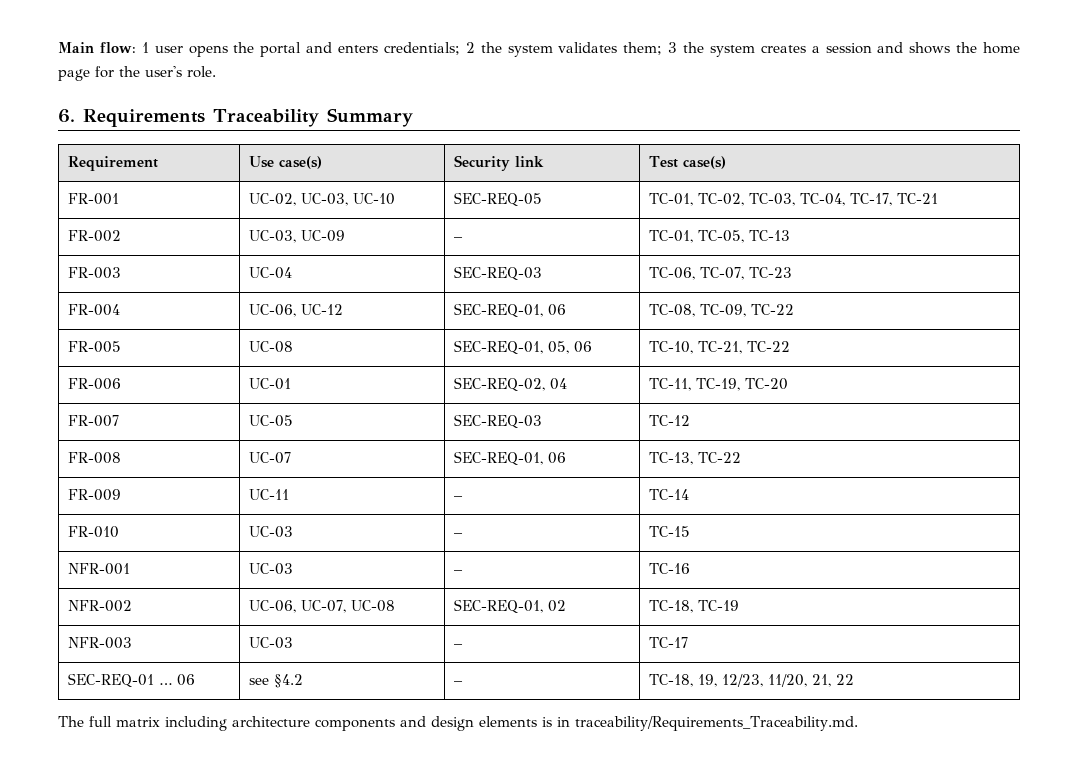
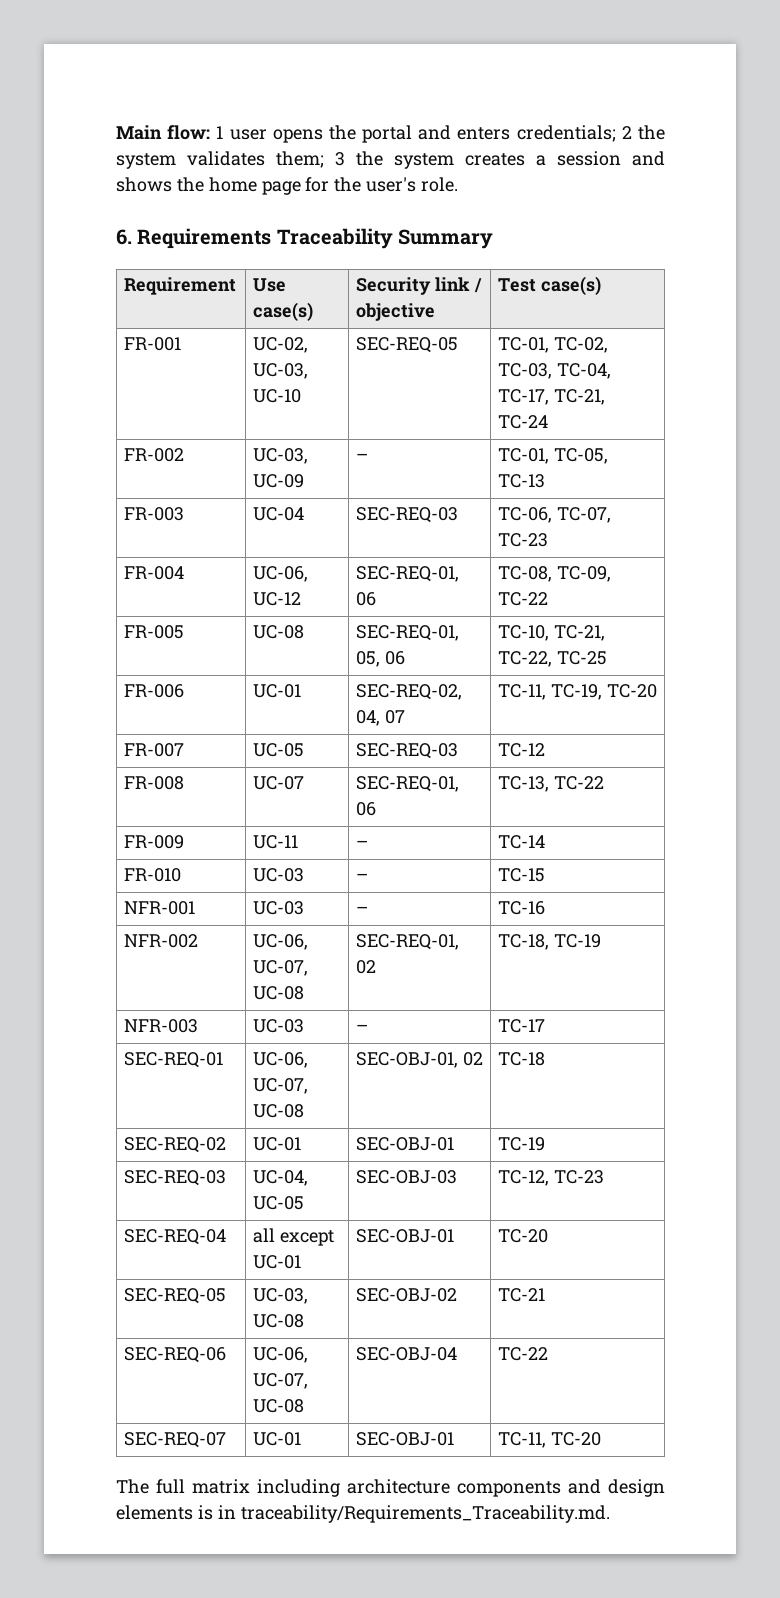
- Requirement | Use case(s) | Security link | Test case(s)
+ Requirement | Use case(s) | Security link / objective | Test case(s)
- FR-001 | UC-02, UC-03, UC-10 | SEC-REQ-05 | TC-01, TC-02, TC-03, TC-04, TC-17, TC-21
+ FR-001 | UC-02, UC-03, UC-10 | SEC-REQ-05 | TC-01, TC-02, TC-03, TC-04, TC-17, TC-21, TC-24
- FR-005 | UC-08 | SEC-REQ-01, 05, 06 | TC-10, TC-21, TC-22
+ FR-005 | UC-08 | SEC-REQ-01, 05, 06 | TC-10, TC-21, TC-22, TC-25
- FR-006 | UC-01 | SEC-REQ-02, 04 | TC-11, TC-19, TC-20
+ FR-006 | UC-01 | SEC-REQ-02, 04, 07 | TC-11, TC-19, TC-20
- SEC-REQ-01 … 06 | see §4.2 | – | TC-18, 19, 12/23, 11/20, 21, 22
+ SEC-REQ-01 | UC-06, UC-07, UC-08 | SEC-OBJ-01, 02 | TC-18
+ SEC-REQ-02 | UC-01 | SEC-OBJ-01 | TC-19
+ SEC-REQ-03 | UC-04, UC-05 | SEC-OBJ-03 | TC-12, TC-23
+ SEC-REQ-04 | all except UC-01 | SEC-OBJ-01 | TC-20
+ SEC-REQ-05 | UC-03, UC-08 | SEC-OBJ-02 | TC-21
+ SEC-REQ-06 | UC-06, UC-07, UC-08 | SEC-OBJ-04 | TC-22
+ SEC-REQ-07 | UC-01 | SEC-OBJ-01 | TC-11, TC-20

